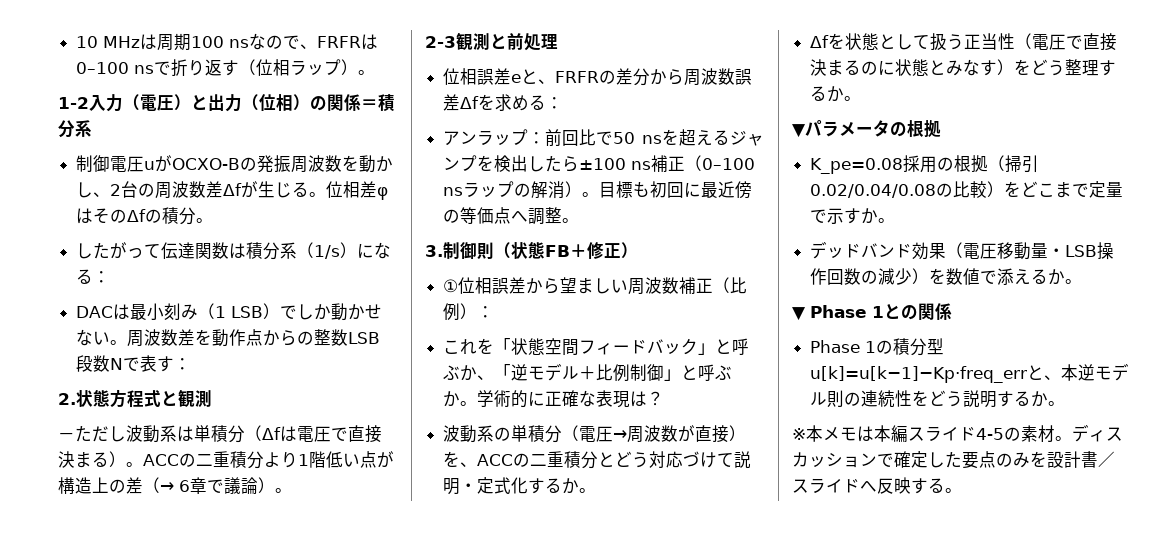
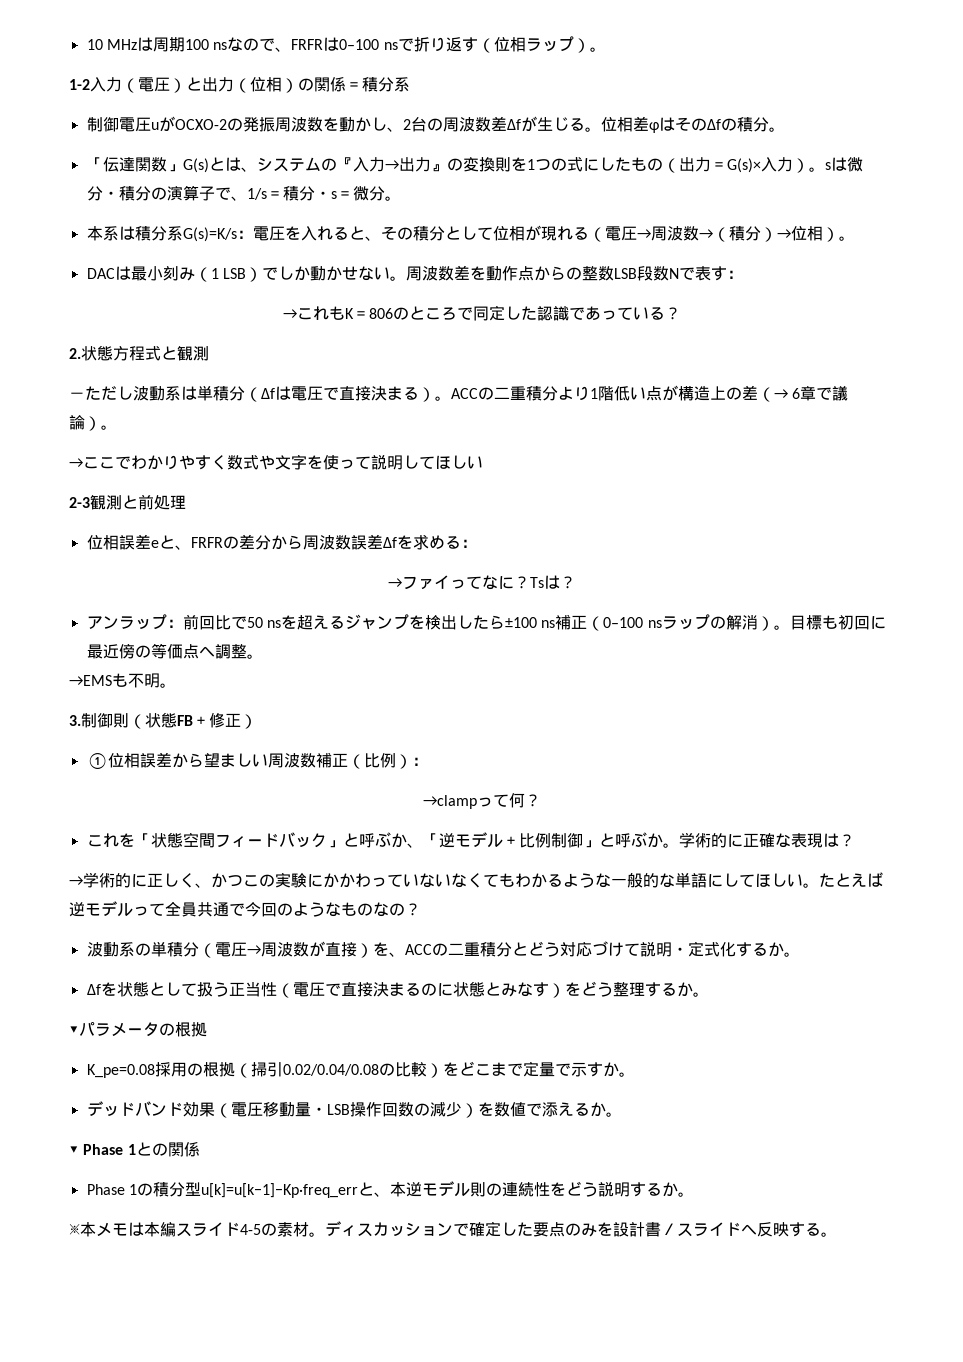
- 制御電圧uがOCXO-Bの発振周波数を動かし、2台の周波数差Δfが生じる。
+ 制御電圧uがOCXO-2の発振周波数を動かし、2台の周波数差Δfが生じる。
- したがって伝達関数は積分系（1/s）になる：
+ 「伝達関数」G(s)とは、システムの『入力→出力』の変換則を1つの式にしたもの（出力＝G(s)×入力）。sは微分・積分の演算子で、1/s＝積分・s＝微分。
+ 本系は積分系G(s)=K/s：電圧を入れると、その積分として位相が現れる（電圧→周波数→（積分）→位相）。
+ →これもK＝806のところで同定した認識であっている？
+ →ここでわかりやすく数式や文字を使って説明してほしい
+ →ファイってなに？Tsは？
+ →EMSも不明。
+ →clampって何？
+ →学術的に正しく、かつこの実験にかかわっていないなくてもわかるような一般的な単語にしてほしい。たとえば逆モデルって全員共通で今回のようなものなの？

